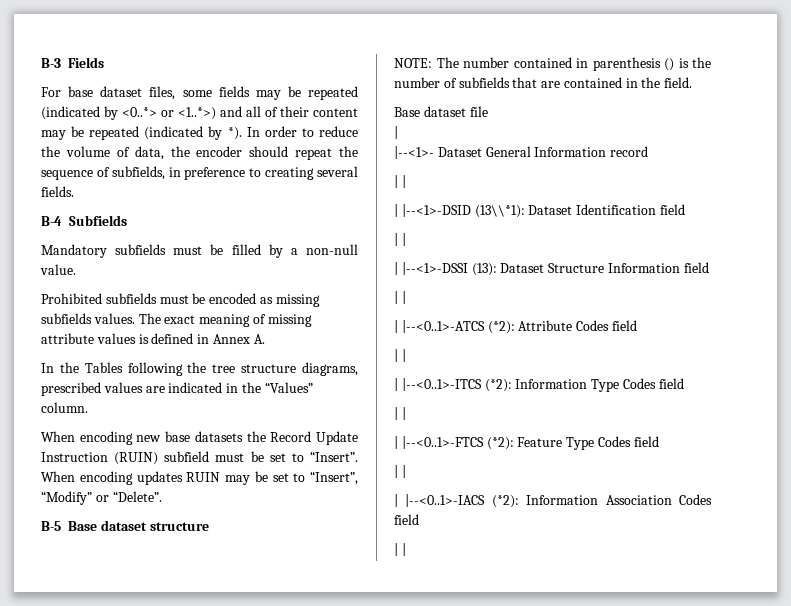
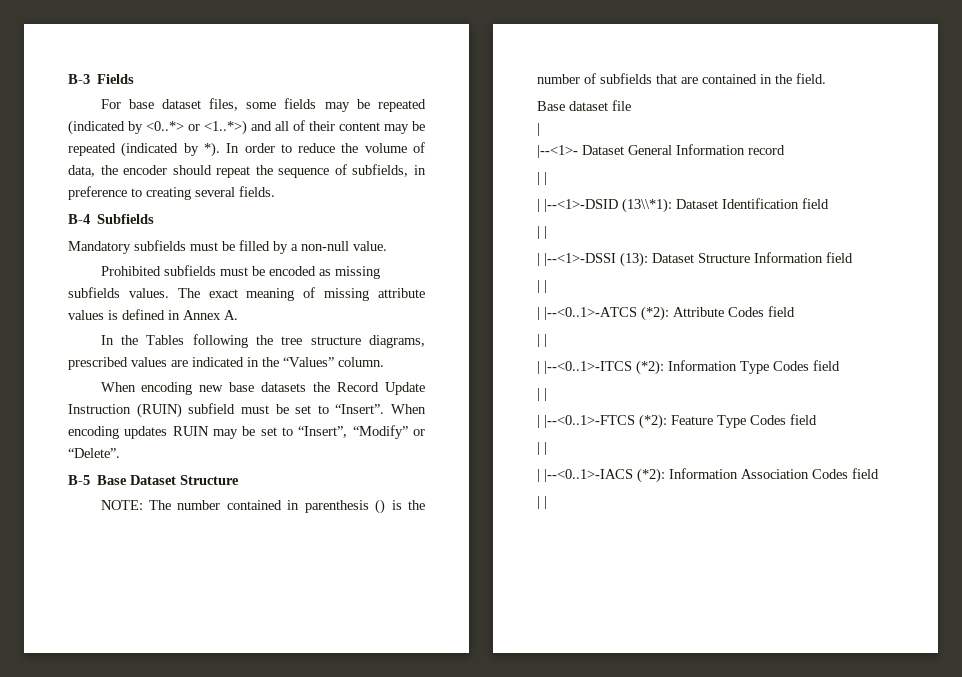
- B-5 Base dataset structure
+ B-5 Base Dataset Structure

